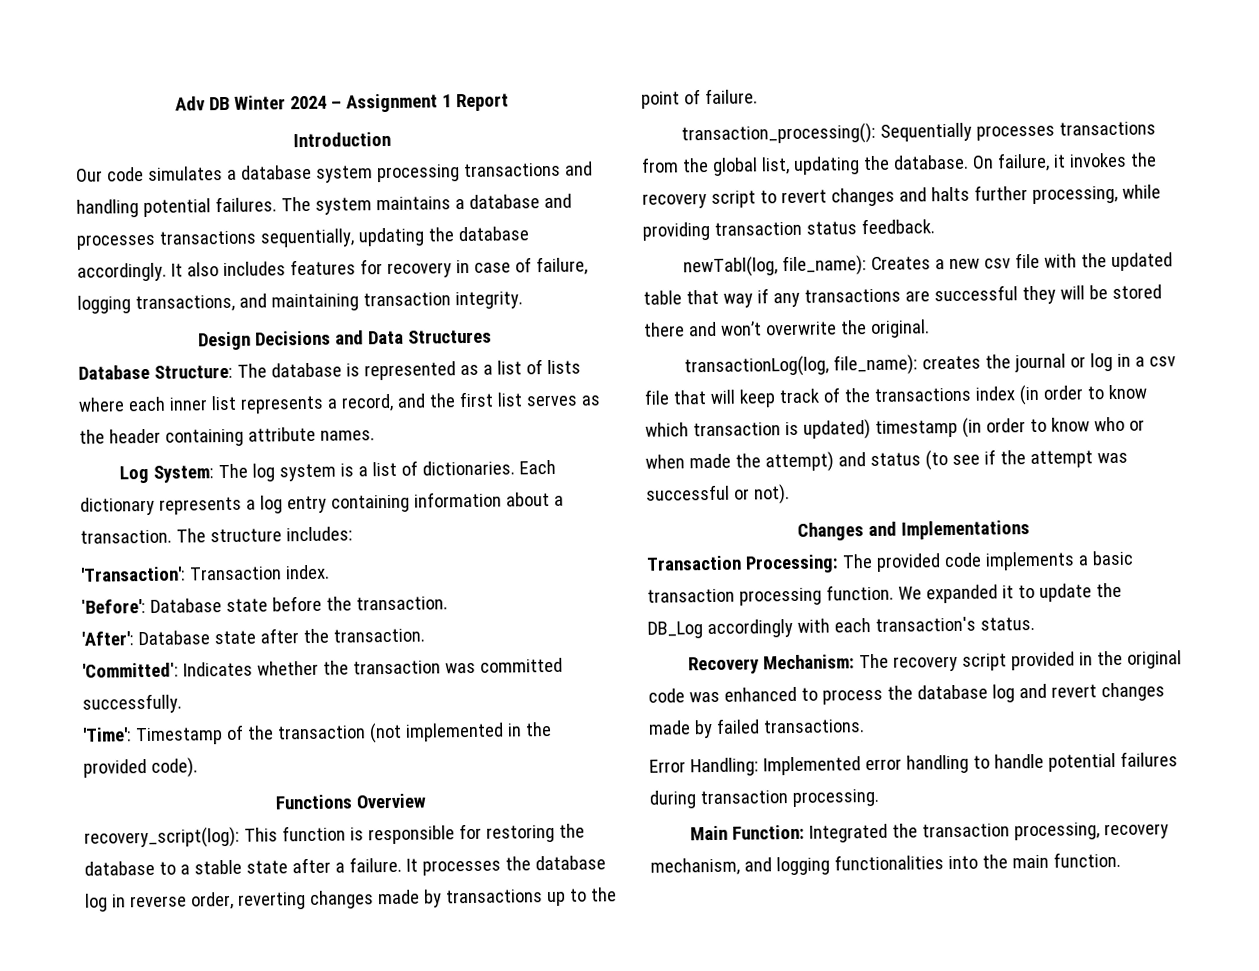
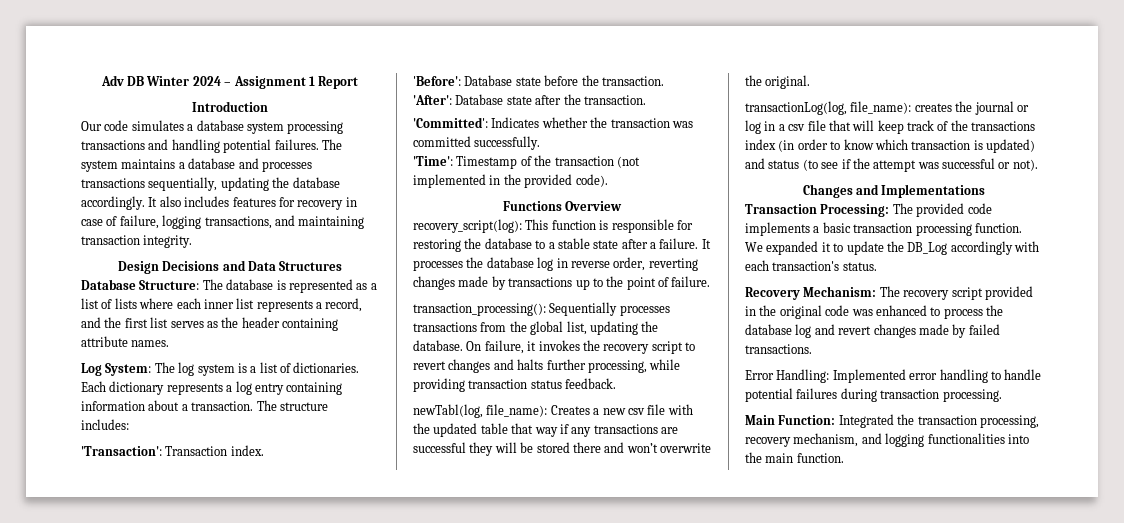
- transactionLog(log, file_name): creates the journal or log in a csv file that will keep track of the transactions index (in order to know which transaction is updated) timestamp (in order to know who or when made the attempt) and status (to see if the attempt was successful or not).
+ transactionLog(log, file_name): creates the journal or log in a csv file that will keep track of the transactions index (in order to know which transaction is updated) and status (to see if the attempt was successful or not).

